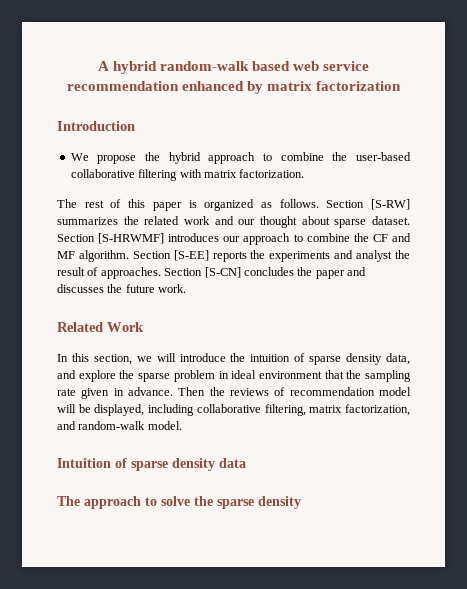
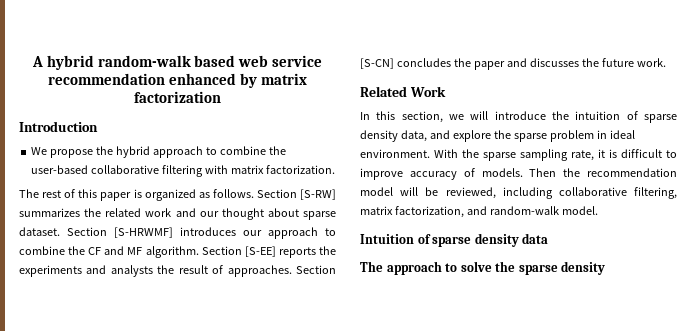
- Section [S-EE] reports the experiments and analyst the result of approaches.
+ Section [S-EE] reports the experiments and analysts the result of approaches.
- In this section, we will introduce the intuition of sparse density data, and explore the sparse problem in ideal environment that the sampling rate given in advance. Then the reviews of recommendation model will be displayed, including collaborative filtering, matrix factorization, and random-walk model.
+ In this section, we will introduce the intuition of sparse density data, and explore the sparse problem in ideal environment. With the sparse sampling rate, it is difficult to improve accuracy of models. Then the recommendation model will be reviewed, including collaborative filtering, matrix factorization, and random-walk model.

